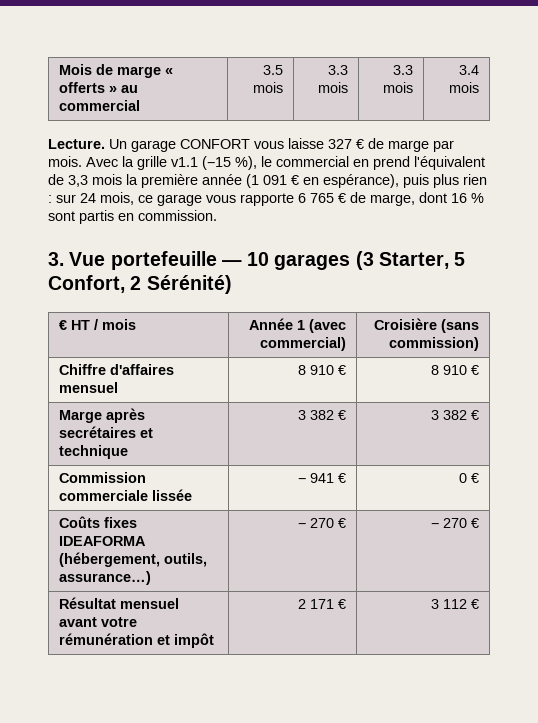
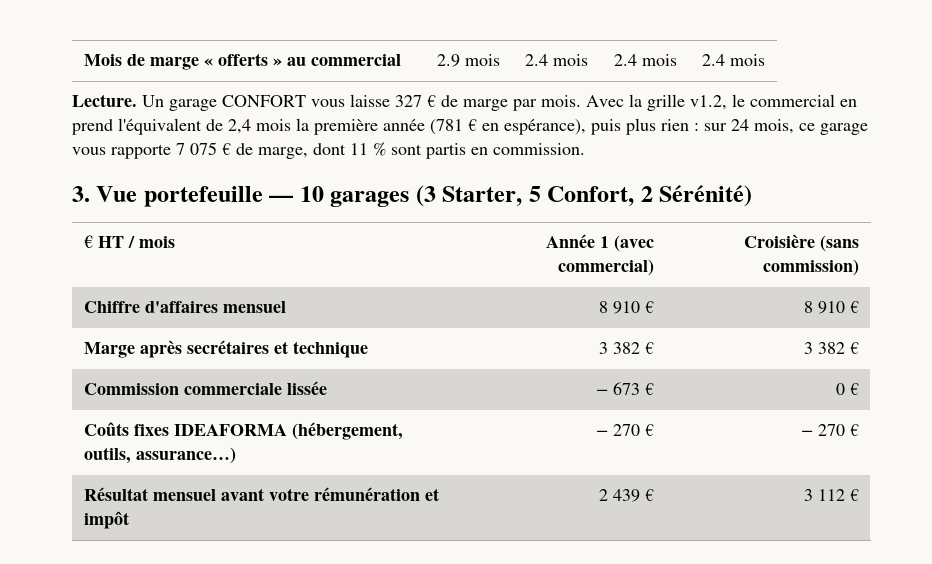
- Mois de marge « offerts » au commercial | 3.5 mois | 3.3 mois | 3.3 mois | 3.4 mois
+ Mois de marge « offerts » au commercial | 2.9 mois | 2.4 mois | 2.4 mois | 2.4 mois
- Avec la grille v1.1 (−15 %), le commercial en prend l'équivalent de 3,3 mois la première année (1 091 € en espérance), puis plus rien : sur 24 mois, ce garage vous rapporte 6 765 € de marge, dont 16 % sont partis en commission.
+ Avec la grille v1.2, le commercial en prend l'équivalent de 2,4 mois la première année (781 € en espérance), puis plus rien : sur 24 mois, ce garage vous rapporte 7 075 € de marge, dont 11 % sont partis en commission.
- Commission commerciale lissée | − 941 € | 0 €
+ Commission commerciale lissée | − 673 € | 0 €
- Résultat mensuel avant votre rémunération et impôt | 2 171 € | 3 112 €
+ Résultat mensuel avant votre rémunération et impôt | 2 439 € | 3 112 €

